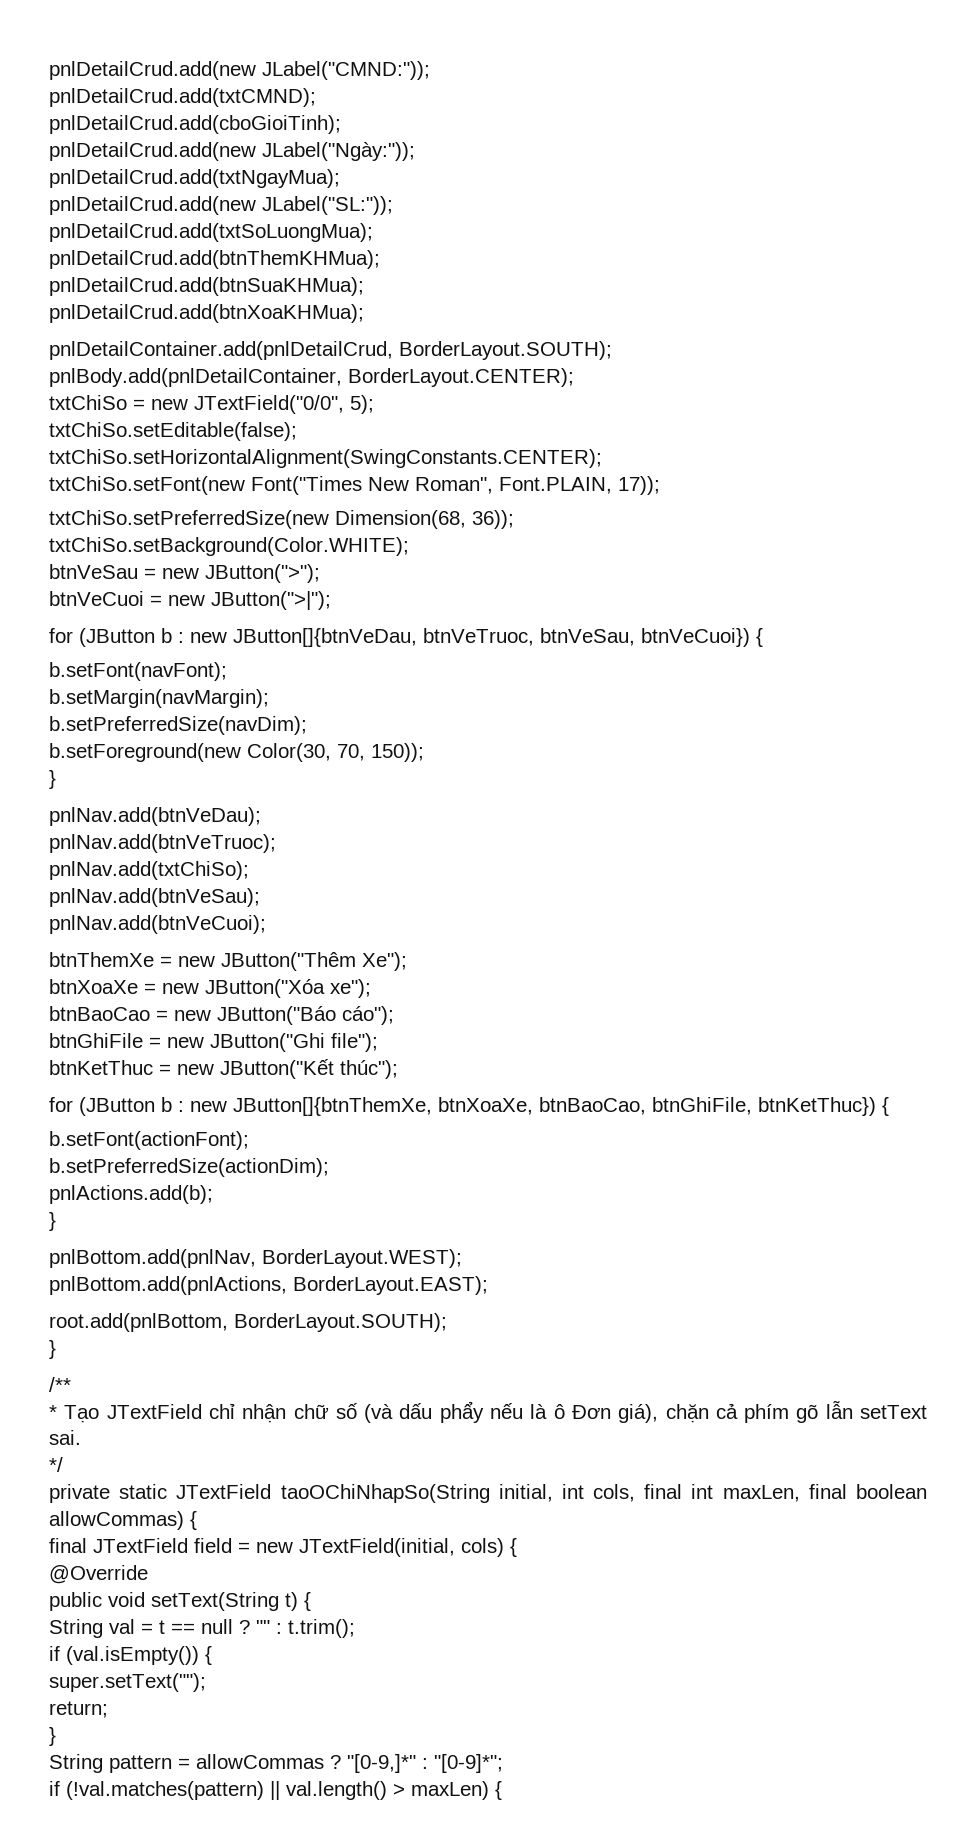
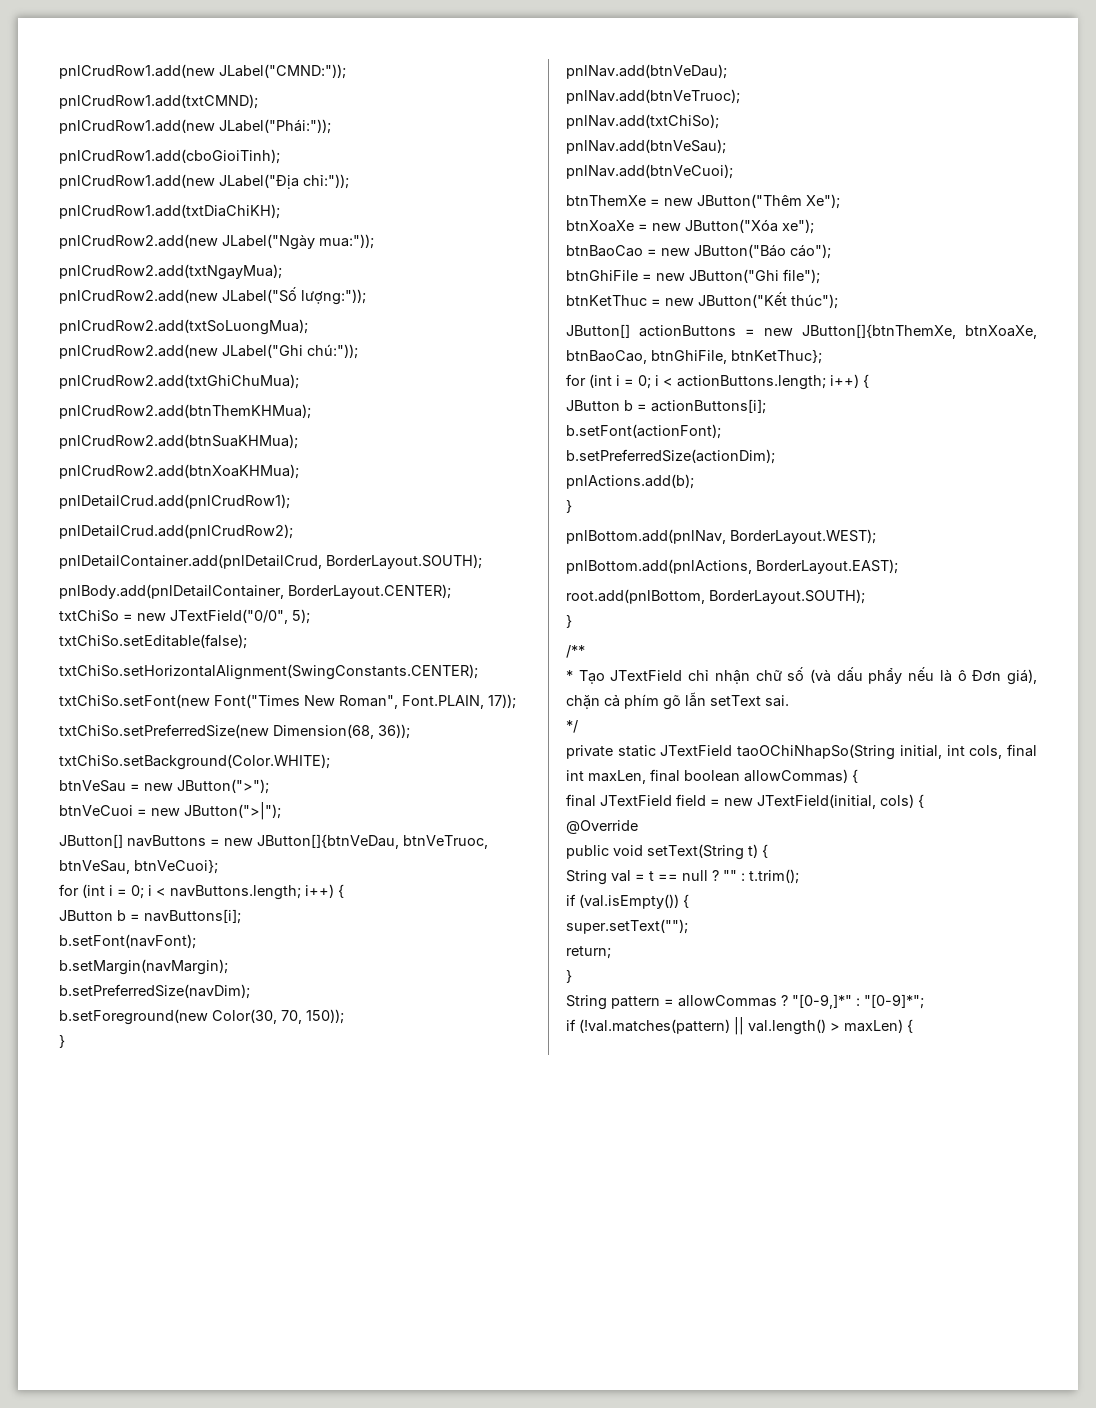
- pnlDetailCrud.add(new JLabel("CMND:"));
+ pnlCrudRow1.add(new JLabel("CMND:"));
- pnlDetailCrud.add(txtCMND);
- pnlDetailCrud.add(cboGioiTinh);
- pnlDetailCrud.add(new JLabel("Ngày:"));
- pnlDetailCrud.add(txtNgayMua);
- pnlDetailCrud.add(new JLabel("SL:"));
- pnlDetailCrud.add(txtSoLuongMua);
- pnlDetailCrud.add(btnThemKHMua);
- pnlDetailCrud.add(btnSuaKHMua);
- pnlDetailCrud.add(btnXoaKHMua);
+ pnlCrudRow1.add(txtCMND);
+ pnlCrudRow1.add(new JLabel("Phái:"));
+ pnlCrudRow1.add(cboGioiTinh);
+ pnlCrudRow1.add(new JLabel("Địa chỉ:"));
+ pnlCrudRow1.add(txtDiaChiKH);
+ pnlCrudRow2.add(new JLabel("Ngày mua:"));
+ pnlCrudRow2.add(txtNgayMua);
+ pnlCrudRow2.add(new JLabel("Số lượng:"));
+ pnlCrudRow2.add(txtSoLuongMua);
+ pnlCrudRow2.add(new JLabel("Ghi chú:"));
+ pnlCrudRow2.add(txtGhiChuMua);
+ pnlCrudRow2.add(btnThemKHMua);
+ pnlCrudRow2.add(btnSuaKHMua);
+ pnlCrudRow2.add(btnXoaKHMua);
+ pnlDetailCrud.add(pnlCrudRow1);
+ pnlDetailCrud.add(pnlCrudRow2);
- for (JButton b : new JButton[]{btnVeDau, btnVeTruoc, btnVeSau, btnVeCuoi}) {
+ JButton[] navButtons = new JButton[]{btnVeDau, btnVeTruoc, btnVeSau, btnVeCuoi};
+ for (int i = 0; i < navButtons.length; i++) {
+ JButton b = navButtons[i];
- for (JButton b : new JButton[]{btnThemXe, btnXoaXe, btnBaoCao, btnGhiFile, btnKetThuc}) {
+ JButton[] actionButtons = new JButton[]{btnThemXe, btnXoaXe, btnBaoCao, btnGhiFile, btnKetThuc};
+ for (int i = 0; i < actionButtons.length; i++) {
+ JButton b = actionButtons[i];

